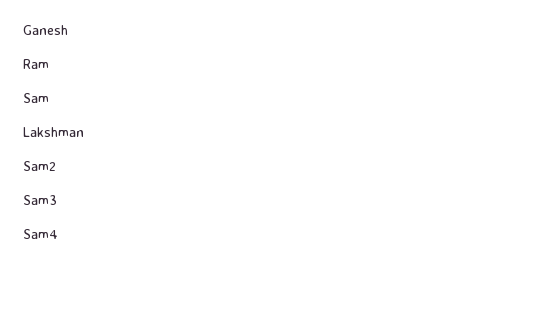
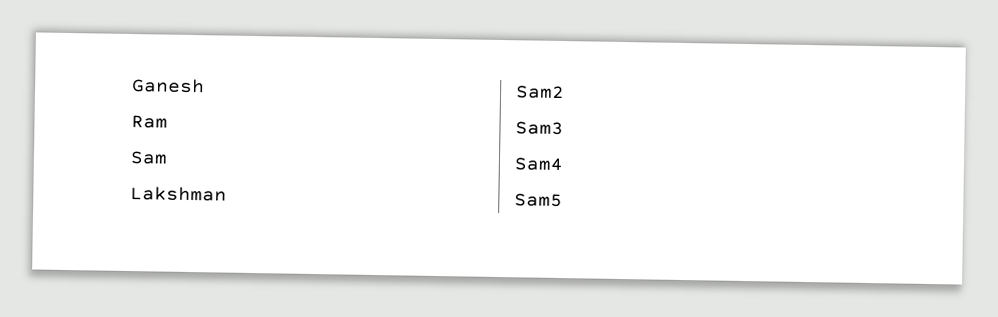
+ Sam5

